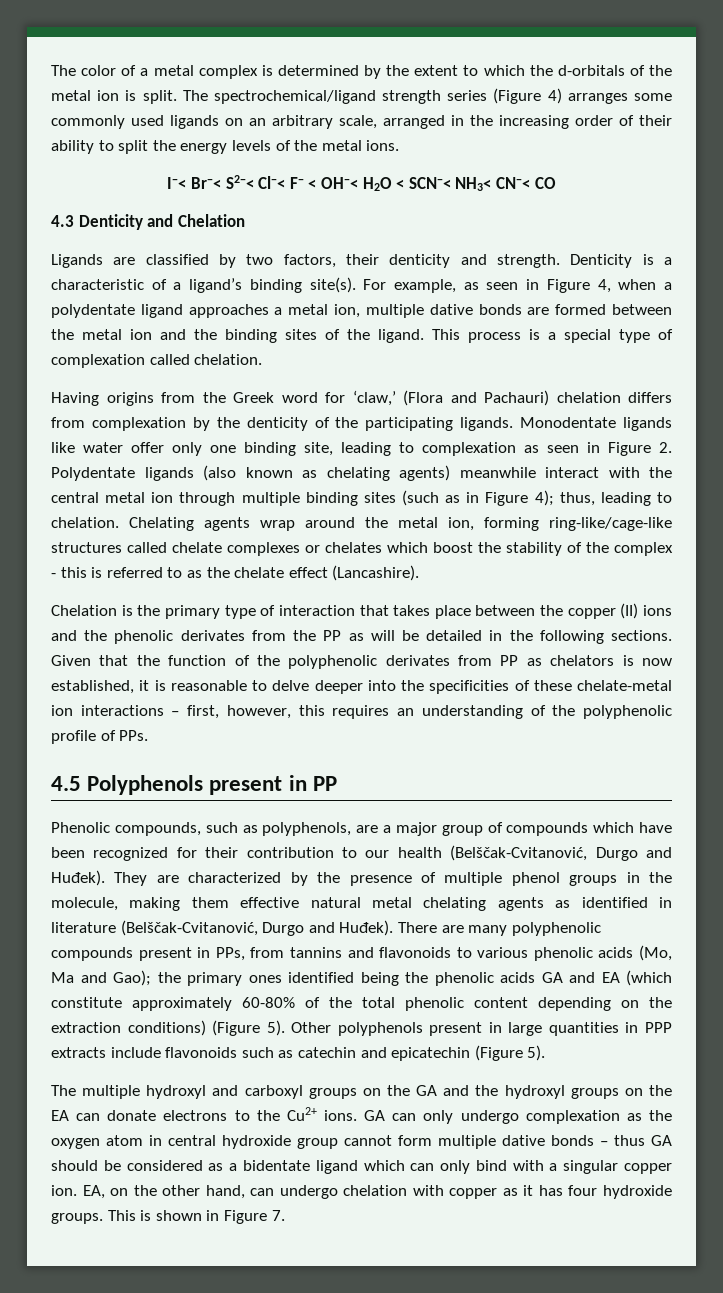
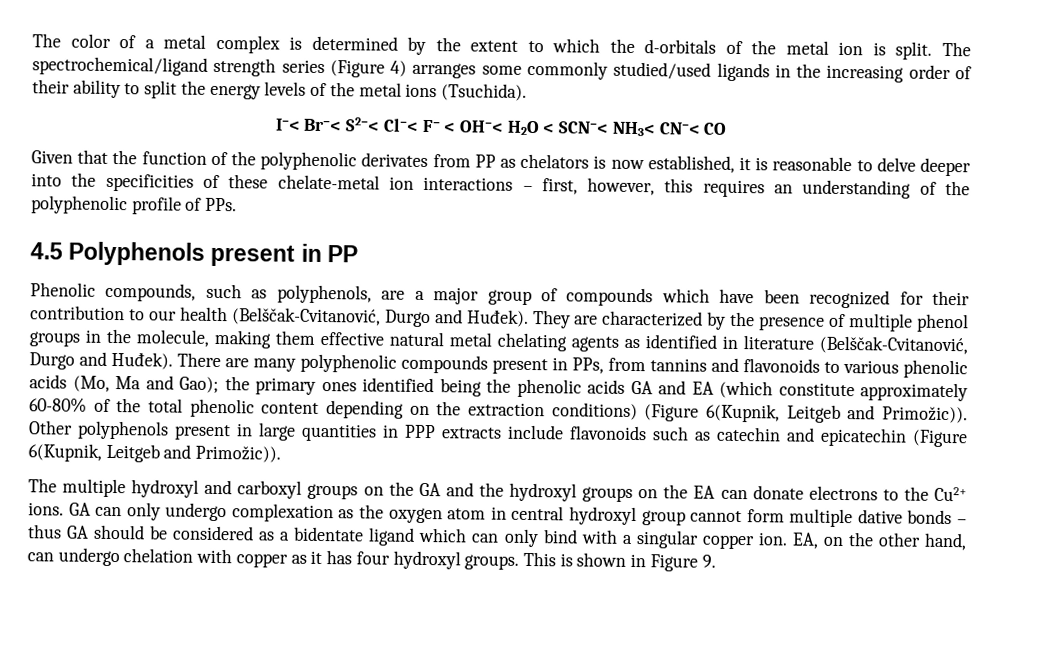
- The spectrochemical/ligand strength series (Figure 4) arranges some commonly used ligands on an arbitrary scale, arranged in the increasing order of their ability to split the energy levels of the metal ions.
+ The spectrochemical/ligand strength series (Figure 4) arranges some commonly studied/used ligands in the increasing order of their ability to split the energy levels of the metal ions (Tsuchida).
- 4.3 Denticity and Chelation
- Ligands are classified by two factors, their denticity and strength. Denticity is a characteristic of a ligand’s binding site(s). For example, as seen in Figure 4, when a polydentate ligand approaches a metal ion, multiple dative bonds are formed between the metal ion and the binding sites of the ligand. This process is a special type of complexation called chelation.
- Having origins from the Greek word for ‘claw,’ (Flora and Pachauri) chelation differs from complexation by the denticity of the participating ligands. Monodentate ligands like water offer only one binding site, leading to complexation as seen in Figure 2. Polydentate ligands (also known as chelating agents) meanwhile interact with the central metal ion through multiple binding sites (such as in Figure 4); thus, leading to chelation. Chelating agents wrap around the metal ion, forming ring-like/cage-like structures called chelate complexes or chelates which boost the stability of the complex - this is referred to as the chelate effect (Lancashire).
- Chelation is the primary type of interaction that takes place between the copper (II) ions and the phenolic derivates from the PP as will be detailed in the following sections.
- There are many polyphenolic compounds present in PPs, from tannins and flavonoids to various phenolic acids (Mo, Ma and Gao); the primary ones identified being the phenolic acids GA and EA (which constitute approximately 60-80% of the total phenolic content depending on the extraction conditions) (Figure 5).
+ There are many polyphenolic compounds present in PPs, from tannins and flavonoids to various phenolic acids (Mo, Ma and Gao); the primary ones identified being the phenolic acids GA and EA (which constitute approximately 60-80% of the total phenolic content depending on the extraction conditions) (Figure 6(Kupnik, Leitgeb and Primožic)).
- Other polyphenols present in large quantities in PPP extracts include flavonoids such as catechin and epicatechin (Figure 5).
+ Other polyphenols present in large quantities in PPP extracts include flavonoids such as catechin and epicatechin (Figure 6(Kupnik, Leitgeb and Primožic)).
- GA can only undergo complexation as the oxygen atom in central hydroxide group cannot form multiple dative bonds – thus GA should be considered as a bidentate ligand which can only bind with a singular copper ion.
+ GA can only undergo complexation as the oxygen atom in central hydroxyl group cannot form multiple dative bonds – thus GA should be considered as a bidentate ligand which can only bind with a singular copper ion.
- EA, on the other hand, can undergo chelation with copper as it has four hydroxide groups.
+ EA, on the other hand, can undergo chelation with copper as it has four hydroxyl groups.
- This is shown in Figure 7.
+ This is shown in Figure 9.

